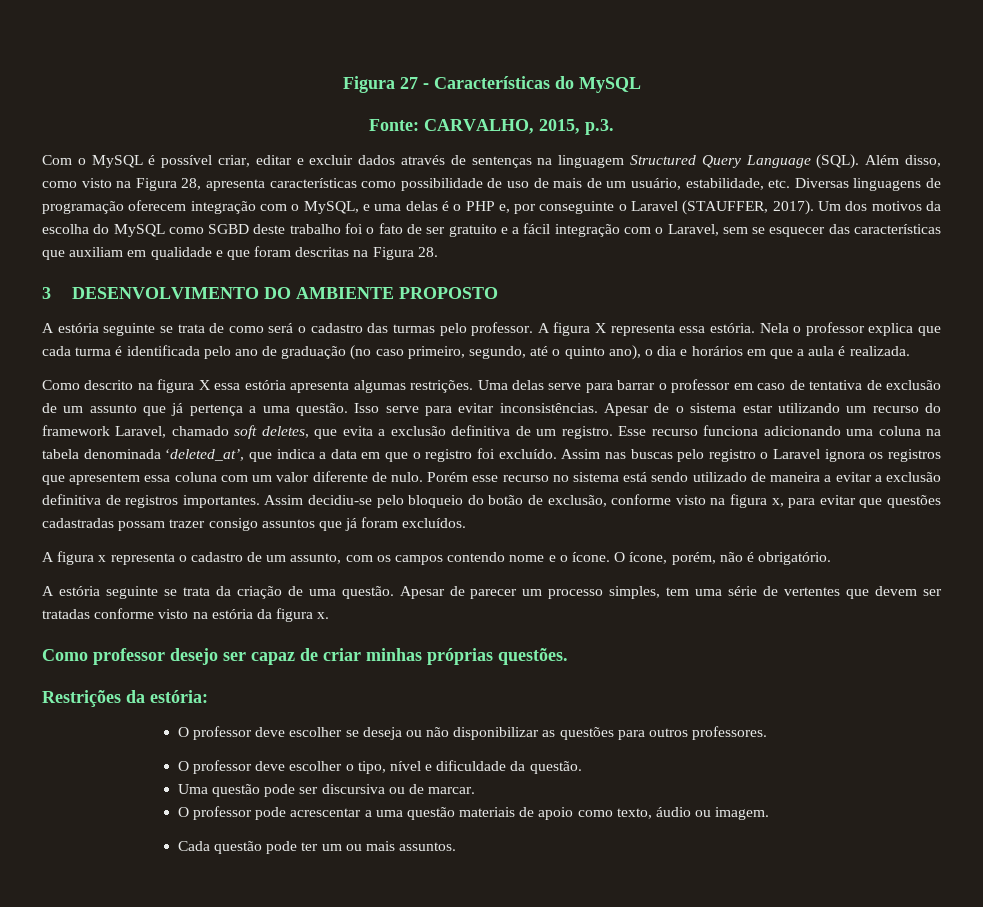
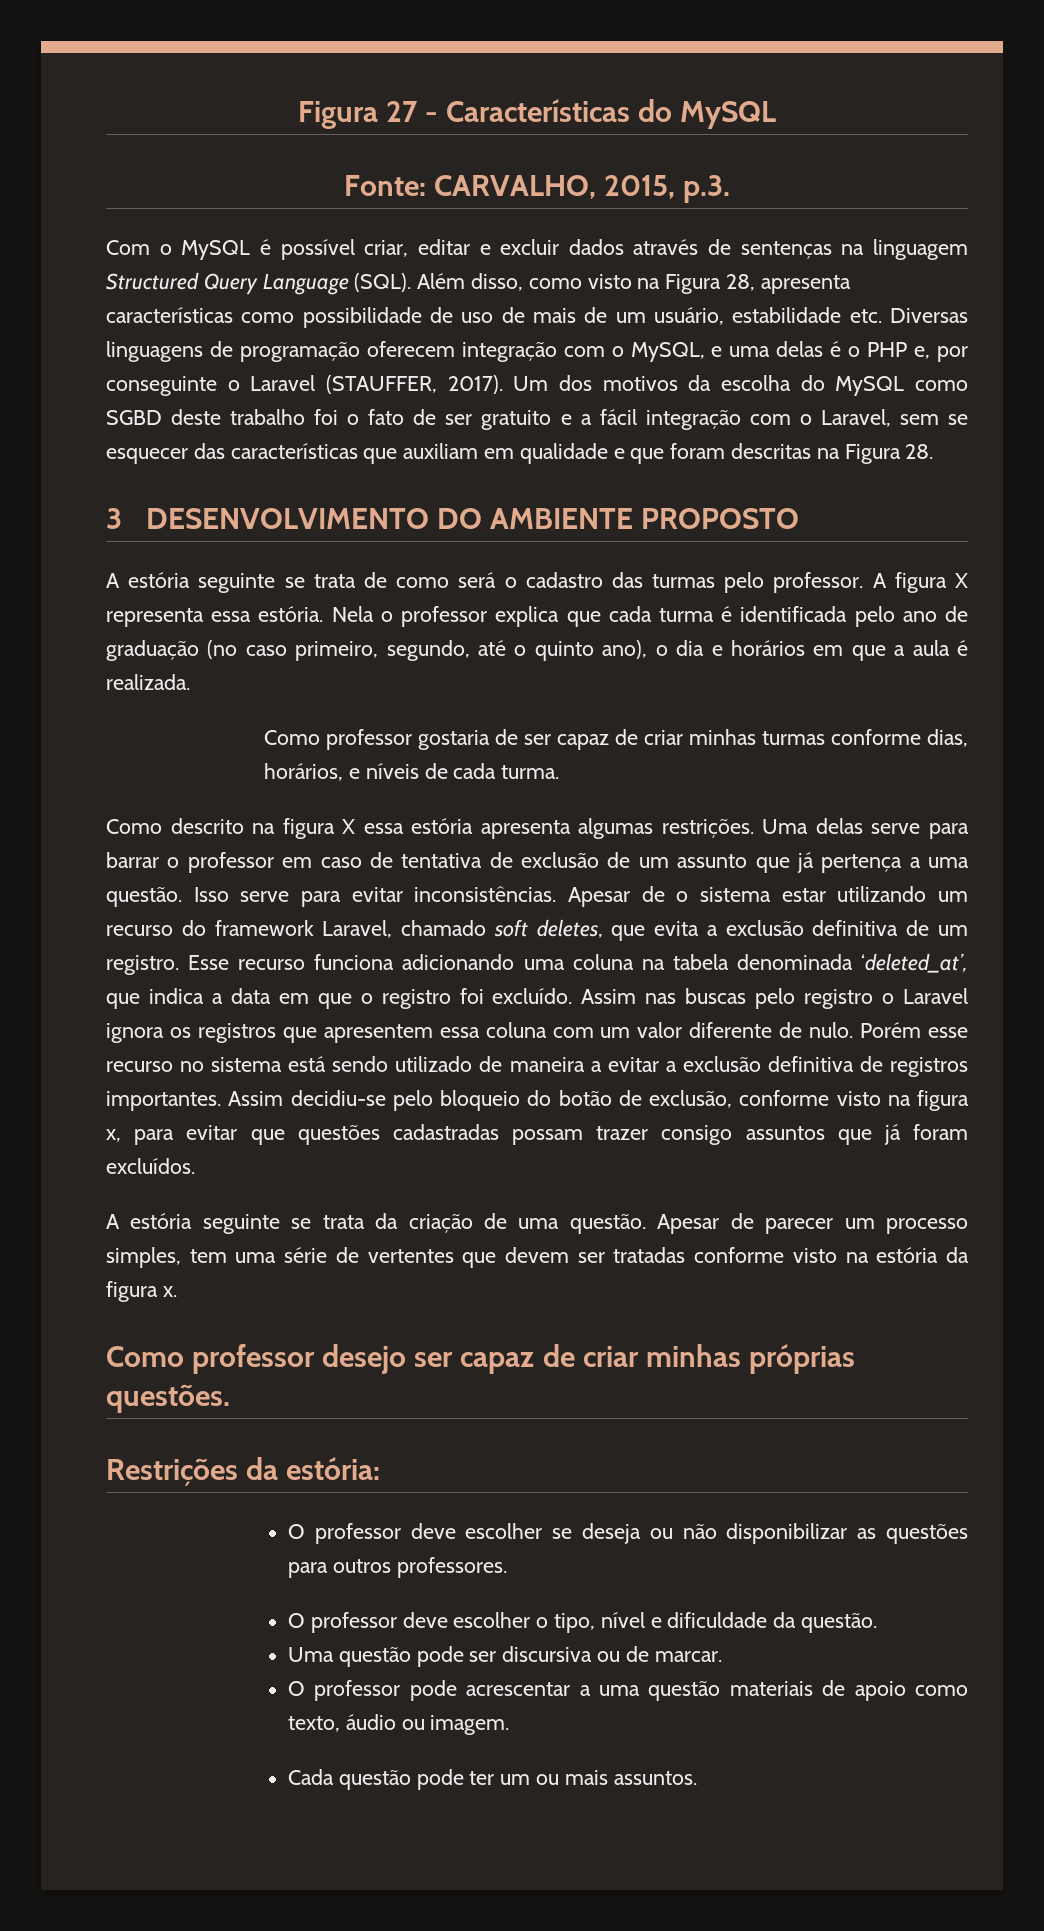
- Além disso, como visto na Figura 28, apresenta características como possibilidade de uso de mais de um usuário, estabilidade, etc. Diversas linguagens de programação oferecem integração com o MySQL, e uma delas é o PHP e, por conseguinte o Laravel (STAUFFER, 2017).
+ Além disso, como visto na Figura 28, apresenta características como possibilidade de uso de mais de um usuário, estabilidade etc. Diversas linguagens de programação oferecem integração com o MySQL, e uma delas é o PHP e, por conseguinte o Laravel (STAUFFER, 2017).
+ Como professor gostaria de ser capaz de criar minhas turmas conforme dias, horários, e níveis de cada turma.
- A figura x representa o cadastro de um assunto, com os campos contendo nome e o ícone. O ícone, porém, não é obrigatório.

